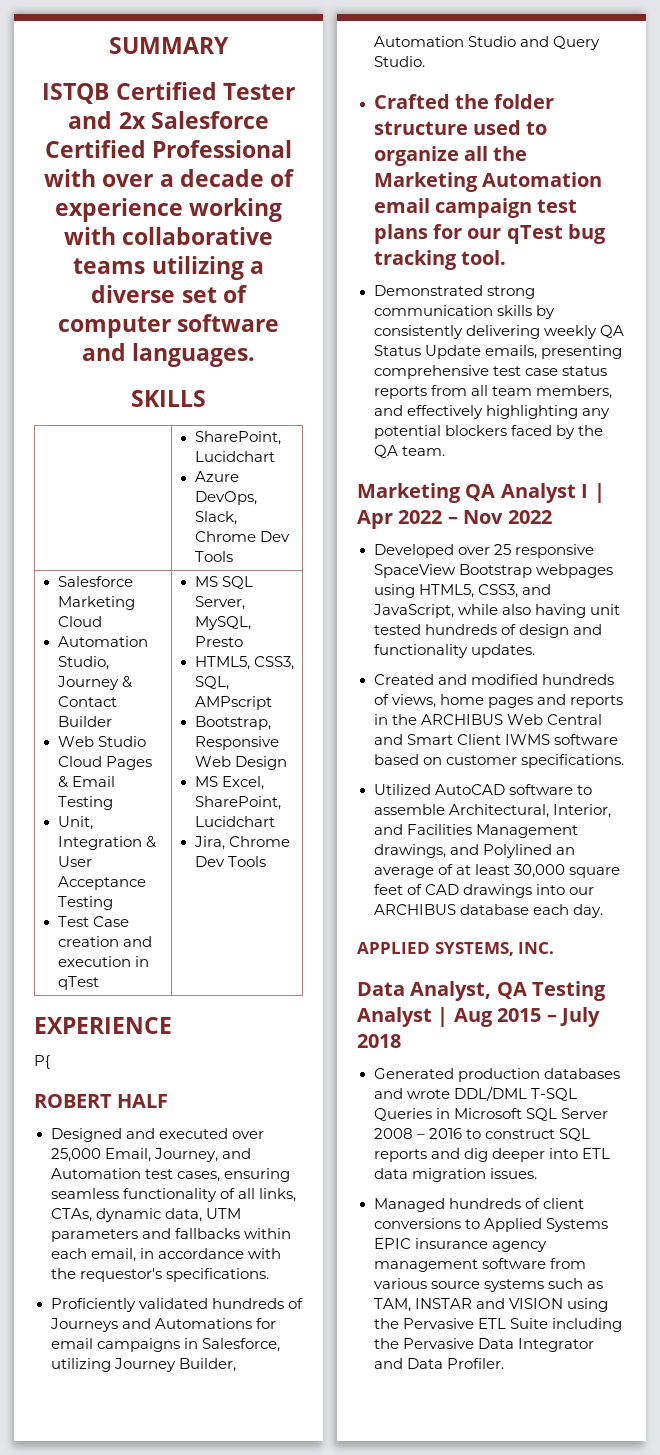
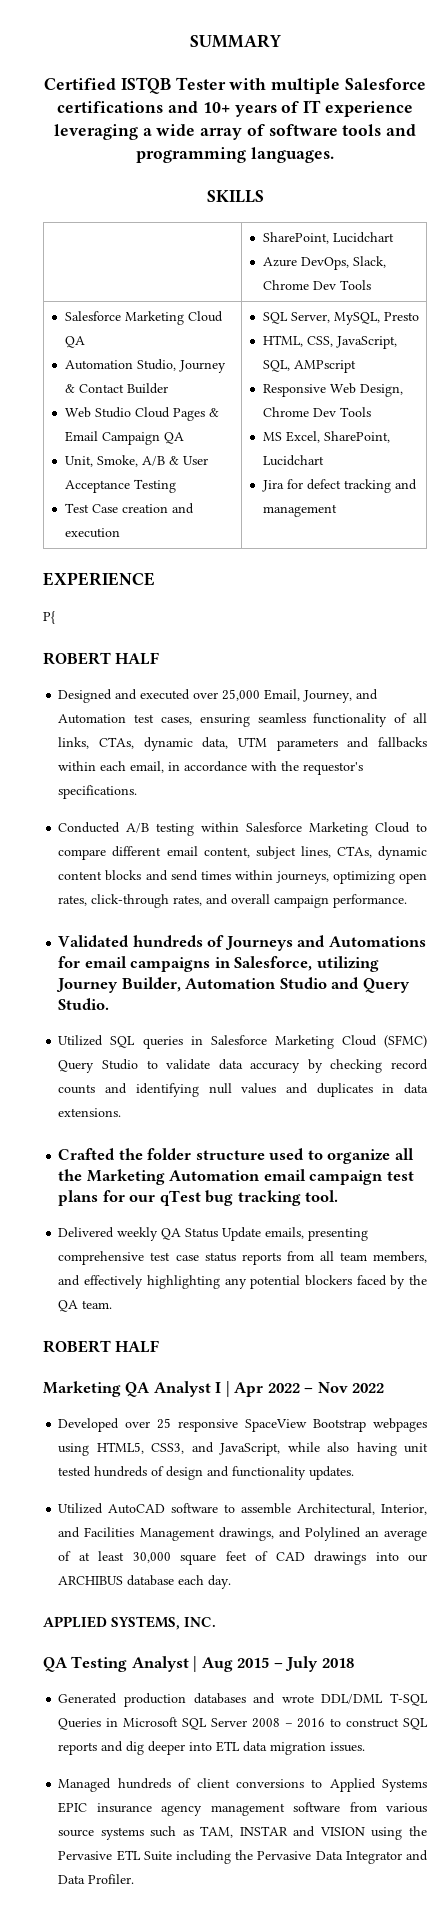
- ISTQB Certified Tester and 2x Salesforce Certified Professional with over a decade of experience working with collaborative teams utilizing a diverse set of computer software and languages.
+ Certified ISTQB Tester with multiple Salesforce certifications and 10+ years of IT experience leveraging a wide array of software tools and programming languages.
- Salesforce Marketing Cloud
+ Salesforce Marketing Cloud QA
- Web Studio Cloud Pages & Email Testing
+ Web Studio Cloud Pages & Email Campaign QA
- Unit, Integration & User Acceptance Testing
+ Unit, Smoke, A/B & User Acceptance Testing
- Test Case creation and execution in qTest | MS SQL Server, MySQL, Presto
+ Test Case creation and execution | SQL Server, MySQL, Presto
- HTML5, CSS3, SQL, AMPscript
+ HTML, CSS, JavaScript, SQL, AMPscript
- Bootstrap, Responsive Web Design
+ Responsive Web Design, Chrome Dev Tools
- Jira, Chrome Dev Tools
+ Jira for defect tracking and management
- Proficiently validated hundreds of Journeys and Automations for email campaigns in Salesforce, utilizing Journey Builder, Automation Studio and Query Studio.
+ Conducted A/B testing within Salesforce Marketing Cloud to compare different email content, subject lines, CTAs, dynamic content blocks and send times within journeys, optimizing open rates, click-through rates, and overall campaign performance.
+ Validated hundreds of Journeys and Automations for email campaigns in Salesforce, utilizing Journey Builder, Automation Studio and Query Studio.
+ Utilized SQL queries in Salesforce Marketing Cloud (SFMC) Query Studio to validate data accuracy by checking record counts and identifying null values and duplicates in data extensions.
- Demonstrated strong communication skills by consistently delivering weekly QA Status Update emails, presenting comprehensive test case status reports from all team members, and effectively highlighting any potential blockers faced by the QA team.
+ Delivered weekly QA Status Update emails, presenting comprehensive test case status reports from all team members, and effectively highlighting any potential blockers faced by the QA team.
+ ROBERT HALF
- Created and modified hundreds of views, home pages and reports in the ARCHIBUS Web Central and Smart Client IWMS software based on customer specifications.
- Data Analyst, QA Testing Analyst | Aug 2015 – July 2018
+ QA Testing Analyst | Aug 2015 – July 2018

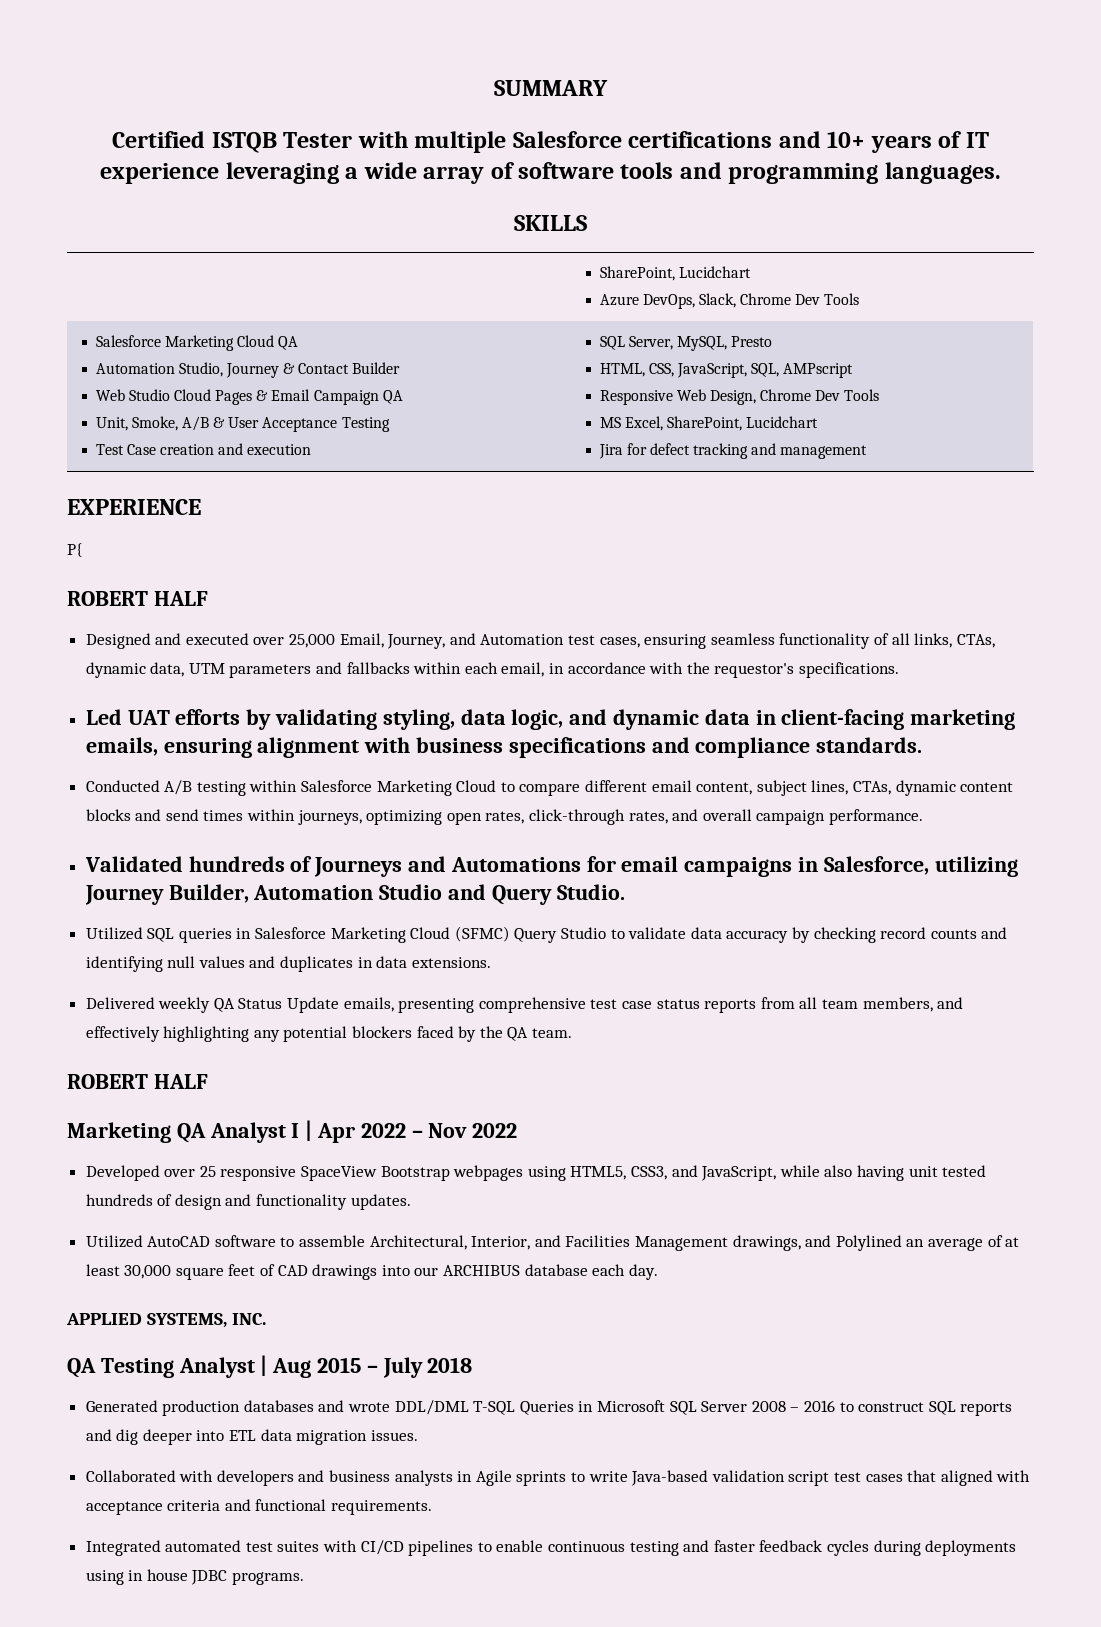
+ Led UAT efforts by validating styling, data logic, and dynamic data in client-facing marketing emails, ensuring alignment with business specifications and compliance standards.
- Crafted the folder structure used to organize all the Marketing Automation email campaign test plans for our qTest bug tracking tool.
- Managed hundreds of client conversions to Applied Systems EPIC insurance agency management software from various source systems such as TAM, INSTAR and VISION using the Pervasive ETL Suite including the Pervasive Data Integrator and Data Profiler.
+ Collaborated with developers and business analysts in Agile sprints to write Java-based validation script test cases that aligned with acceptance criteria and functional requirements.
+ Integrated automated test suites with CI/CD pipelines to enable continuous testing and faster feedback cycles during deployments using in house JDBC programs.

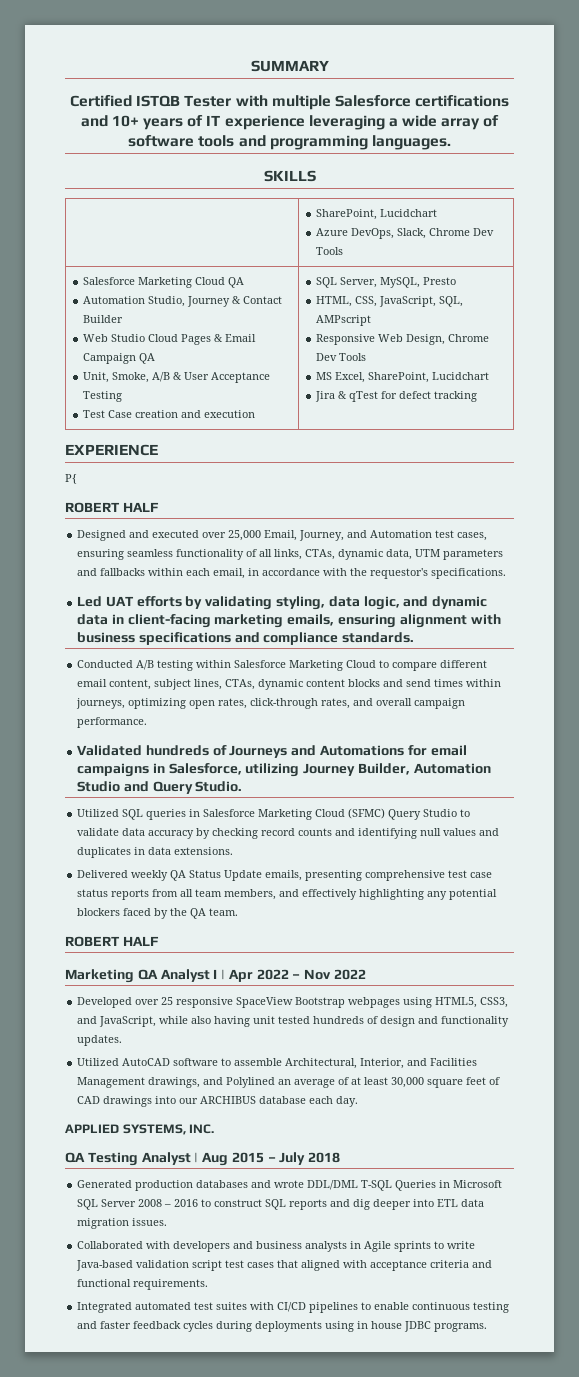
- Jira for defect tracking and management
+ Jira & qTest for defect tracking

